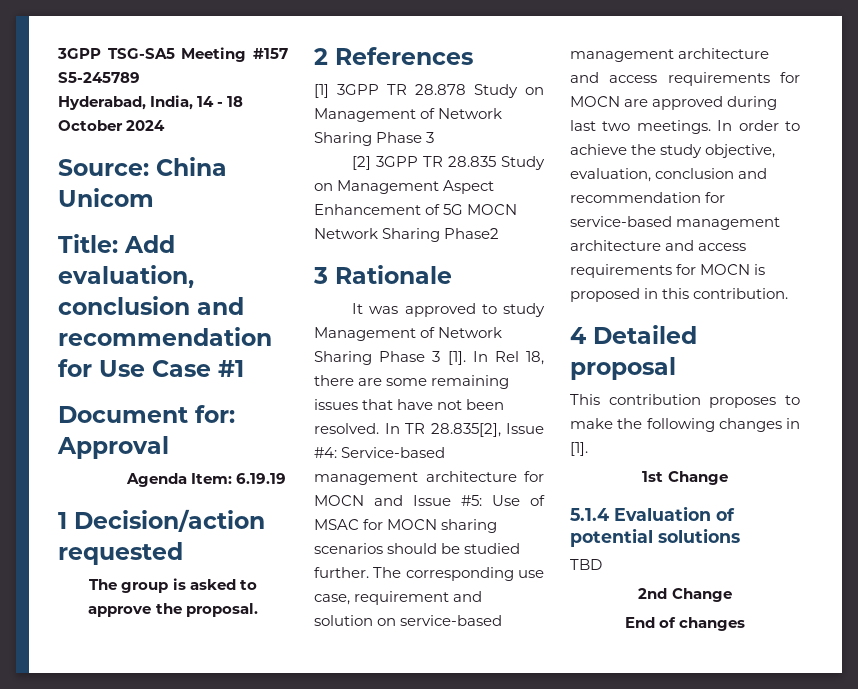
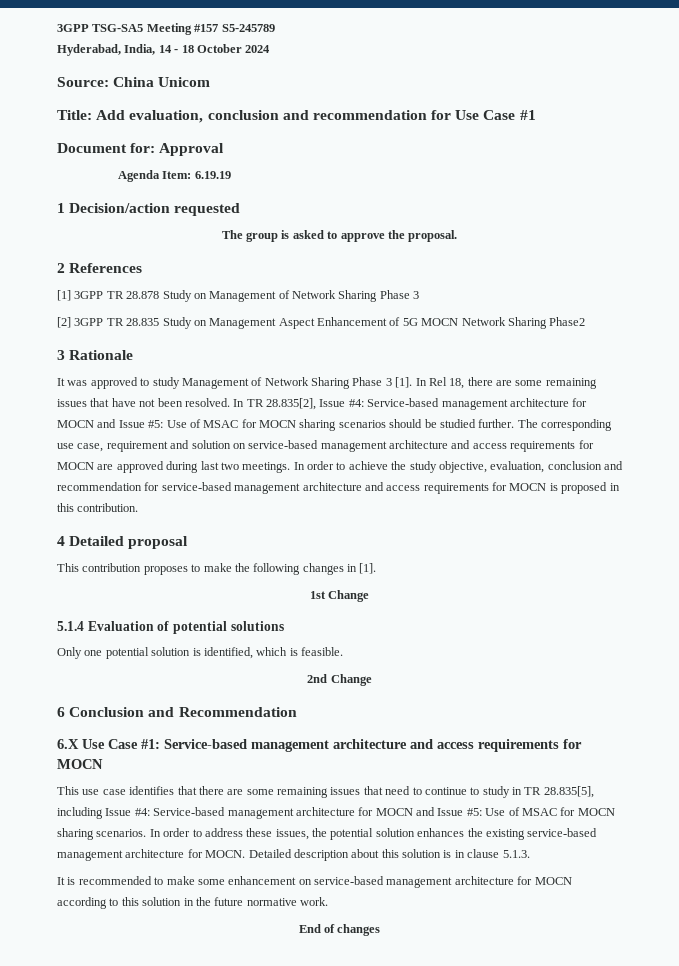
- TBD
+ Only one potential solution is identified, which is feasible.
  2nd Change
+ 6 Conclusion and Recommendation
+ 6.X Use Case #1: Service-based management architecture and access requirements for MOCN
+ This use case identifies that there are some remaining issues that need to continue to study in TR 28.835[5], including Issue #4: Service-based management architecture for MOCN and Issue #5: Use of MSAC for MOCN sharing scenarios. In order to address these issues, the potential solution enhances the existing service-based management architecture for MOCN. Detailed description about this solution is in clause 5.1.3.
+ It is recommended to make some enhancement on service-based management architecture for MOCN according to this solution in the future normative work.

